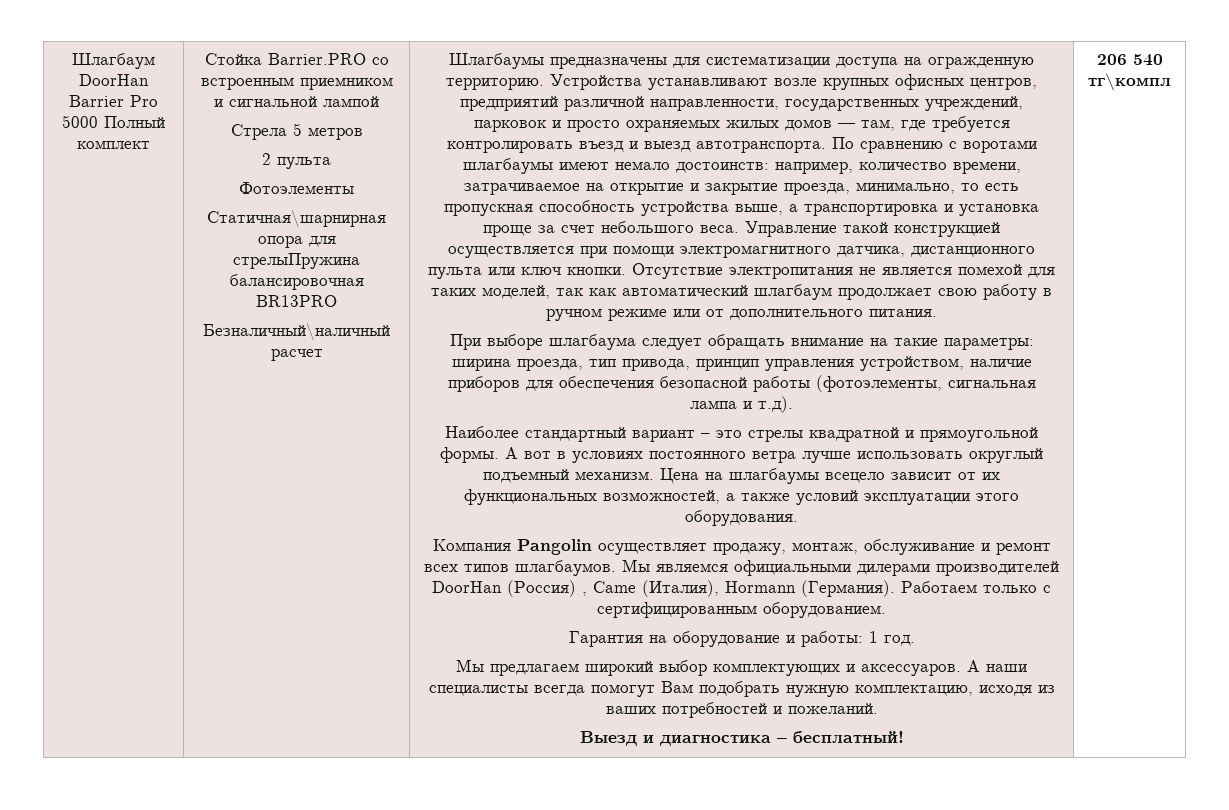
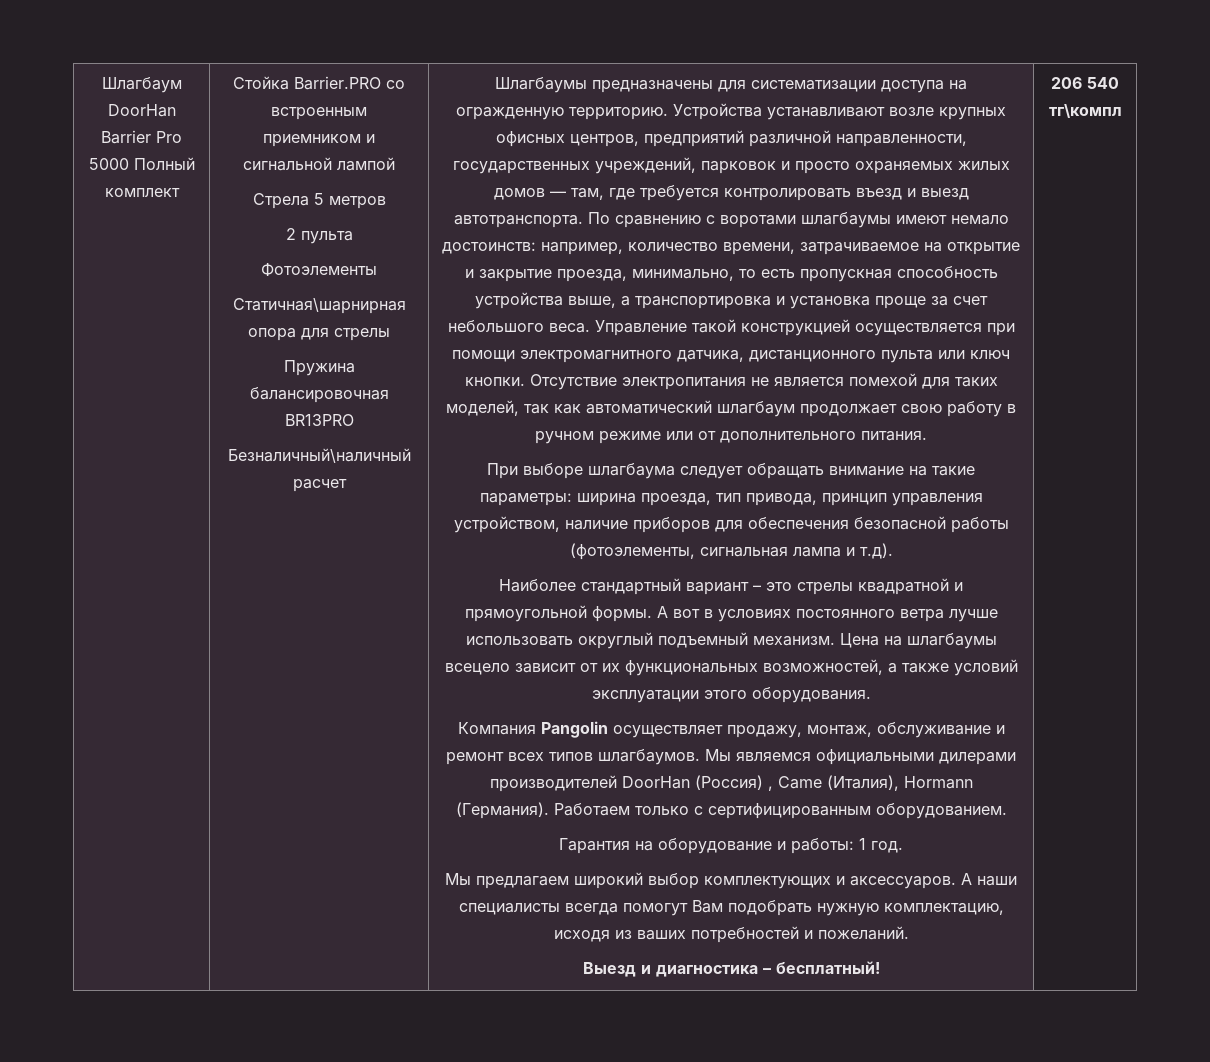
- Статичная\шарнирная опора для стрелыПружина балансировочная BR13PRO
+ Статичная\шарнирная опора для стрелы
+ Пружина балансировочная BR13PRO

